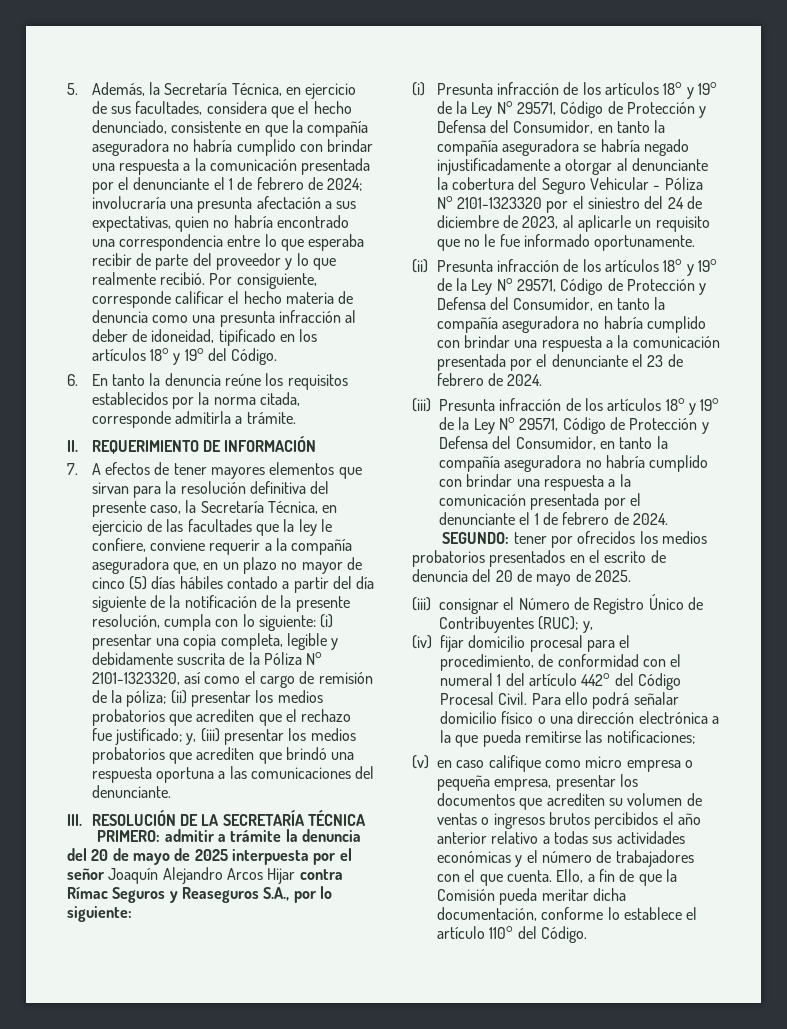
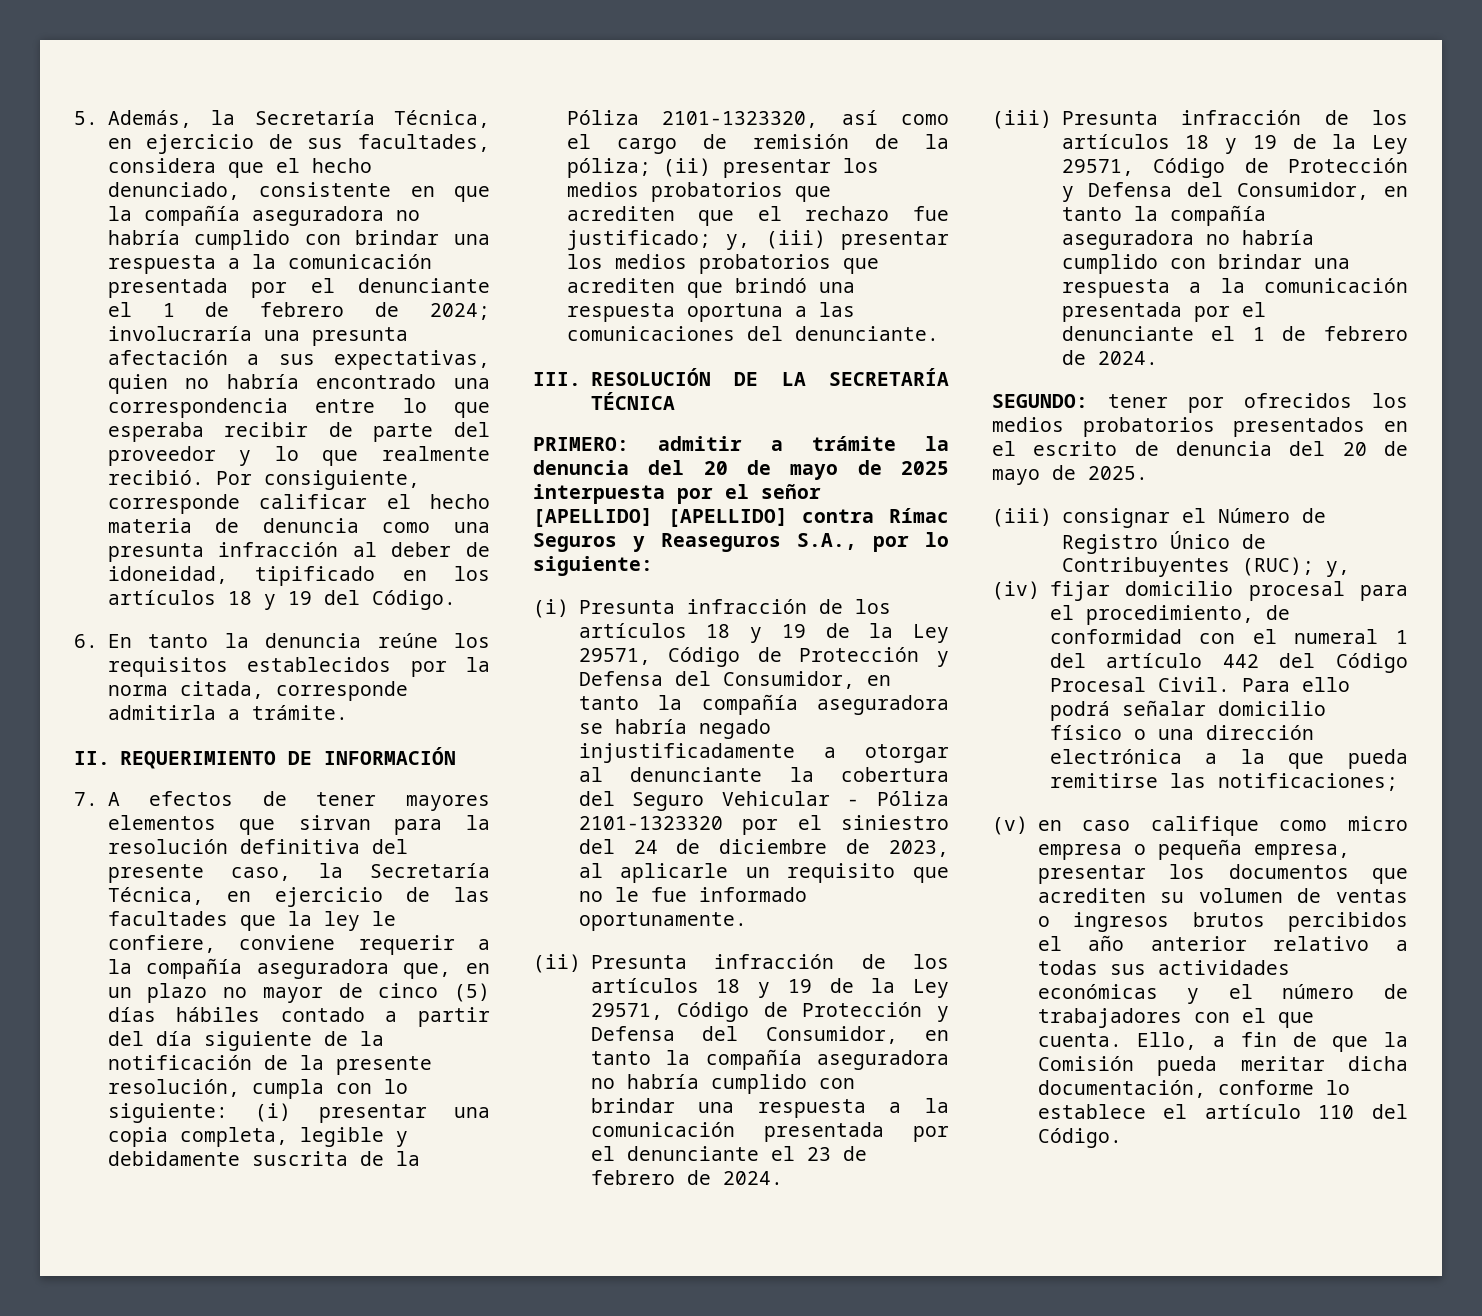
- Por consiguiente, corresponde calificar el hecho materia de denuncia como una presunta infracción al deber de idoneidad, tipificado en los artículos 18° y 19° del Código.
+ Por consiguiente, corresponde calificar el hecho materia de denuncia como una presunta infracción al deber de idoneidad, tipificado en los artículos 18 y 19 del Código.
- (i) presentar una copia completa, legible y debidamente suscrita de la Póliza N° 2101-1323320, así como el cargo de remisión de la póliza;
+ (i) presentar una copia completa, legible y debidamente suscrita de la Póliza 2101-1323320, así como el cargo de remisión de la póliza;
- PRIMERO: admitir a trámite la denuncia del 20 de mayo de 2025 interpuesta por el señor Joaquín Alejandro Arcos Hijar contra Rímac Seguros y Reaseguros S.A., por lo siguiente:
+ PRIMERO: admitir a trámite la denuncia del 20 de mayo de 2025 interpuesta por el señor [APELLIDO] [APELLIDO] contra Rímac Seguros y Reaseguros S.A., por lo siguiente:
- (i) Presunta infracción de los artículos 18° y 19° de la Ley N° 29571, Código de Protección y Defensa del Consumidor, en tanto la compañía aseguradora se habría negado injustificadamente a otorgar al denunciante la cobertura del Seguro Vehicular - Póliza N° 2101-1323320 por el siniestro del 24 de diciembre de 2023, al aplicarle un requisito que no le fue informado oportunamente.
+ (i) Presunta infracción de los artículos 18 y 19 de la Ley 29571, Código de Protección y Defensa del Consumidor, en tanto la compañía aseguradora se habría negado injustificadamente a otorgar al denunciante la cobertura del Seguro Vehicular - Póliza 2101-1323320 por el siniestro del 24 de diciembre de 2023, al aplicarle un requisito que no le fue informado oportunamente.
- (ii) Presunta infracción de los artículos 18° y 19° de la Ley N° 29571, Código de Protección y Defensa del Consumidor, en tanto la compañía aseguradora no habría cumplido con brindar una respuesta a la comunicación presentada por el denunciante el 23 de febrero de 2024.
+ (ii) Presunta infracción de los artículos 18 y 19 de la Ley 29571, Código de Protección y Defensa del Consumidor, en tanto la compañía aseguradora no habría cumplido con brindar una respuesta a la comunicación presentada por el denunciante el 23 de febrero de 2024.
- (iii) Presunta infracción de los artículos 18° y 19° de la Ley N° 29571, Código de Protección y Defensa del Consumidor, en tanto la compañía aseguradora no habría cumplido con brindar una respuesta a la comunicación presentada por el denunciante el 1 de febrero de 2024.
+ (iii) Presunta infracción de los artículos 18 y 19 de la Ley 29571, Código de Protección y Defensa del Consumidor, en tanto la compañía aseguradora no habría cumplido con brindar una respuesta a la comunicación presentada por el denunciante el 1 de febrero de 2024.
- (iv) fijar domicilio procesal para el procedimiento, de conformidad con el numeral 1 del artículo 442° del Código Procesal Civil.
+ (iv) fijar domicilio procesal para el procedimiento, de conformidad con el numeral 1 del artículo 442 del Código Procesal Civil.
- Ello, a fin de que la Comisión pueda meritar dicha documentación, conforme lo establece el artículo 110° del Código.
+ Ello, a fin de que la Comisión pueda meritar dicha documentación, conforme lo establece el artículo 110 del Código.

